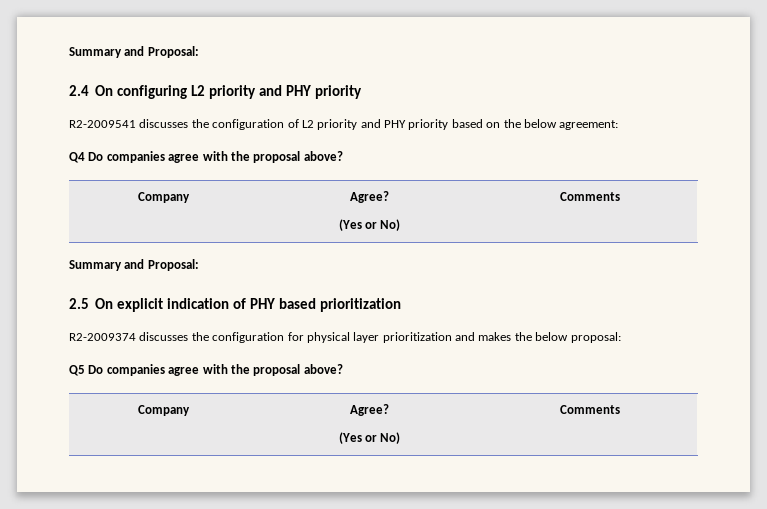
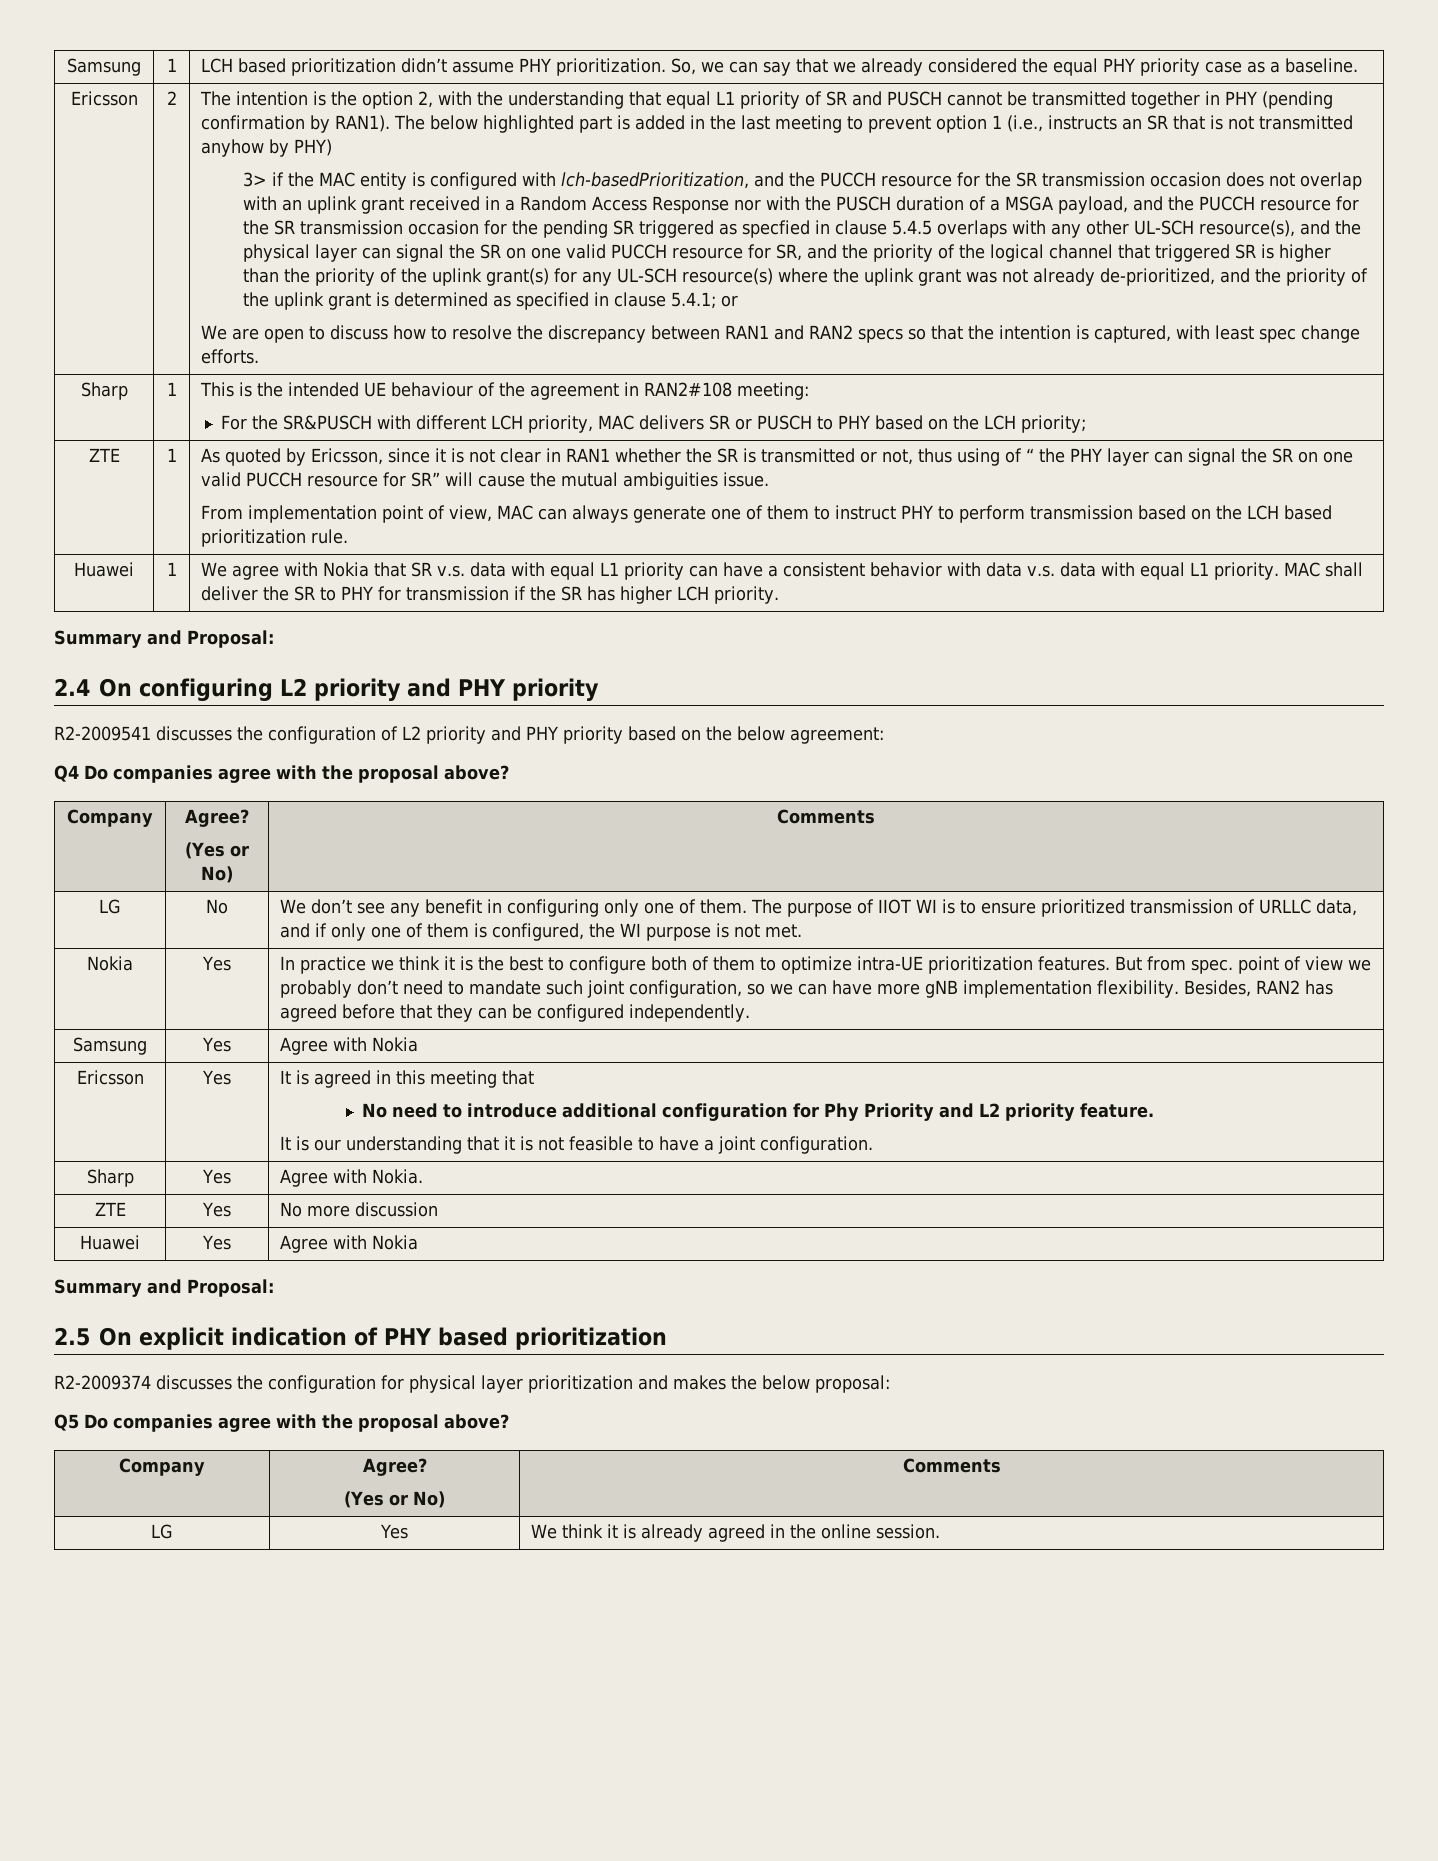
+ Samsung | 1 | LCH based prioritization didn’t assume PHY prioritization. So, we can say that we already considered the equal PHY priority case as a baseline.
+ Ericsson | 2 | The intention is the option 2, with the understanding that equal L1 priority of SR and PUSCH cannot be transmitted together in PHY (pending confirmation by RAN1). The below highlighted part is added in the last meeting to prevent option 1 (i.e., instructs an SR that is not transmitted anyhow by PHY)
+ 3> if the MAC entity is configured with lch-basedPrioritization, and the PUCCH resource for the SR transmission occasion does not overlap with an uplink grant received in a Random Access Response nor with the PUSCH duration of a MSGA payload, and the PUCCH resource for the SR transmission occasion for the pending SR triggered as specfied in clause 5.4.5 overlaps with any other UL-SCH resource(s), and the physical layer can signal the SR on one valid PUCCH resource for SR, and the priority of the logical channel that triggered SR is higher than the priority of the uplink grant(s) for any UL-SCH resource(s) where the uplink grant was not already de-prioritized, and the priority of the uplink grant is determined as specified in clause 5.4.1; or
+ We are open to discuss how to resolve the discrepancy between RAN1 and RAN2 specs so that the intention is captured, with least spec change efforts.
+ Sharp | 1 | This is the intended UE behaviour of the agreement in RAN2#108 meeting:
+ For the SR&PUSCH with different LCH priority, MAC delivers SR or PUSCH to PHY based on the LCH priority;
+ ZTE | 1 | As quoted by Ericsson, since it is not clear in RAN1 whether the SR is transmitted or not, thus using of “ the PHY layer can signal the SR on one valid PUCCH resource for SR” will cause the mutual ambiguities issue.
+ From implementation point of view, MAC can always generate one of them to instruct PHY to perform transmission based on the LCH based prioritization rule.
+ Huawei | 1 | We agree with Nokia that SR v.s. data with equal L1 priority can have a consistent behavior with data v.s. data with equal L1 priority. MAC shall deliver the SR to PHY for transmission if the SR has higher LCH priority.
+ LG | No | We don’t see any benefit in configuring only one of them. The purpose of IIOT WI is to ensure prioritized transmission of URLLC data, and if only one of them is configured, the WI purpose is not met.
+ Nokia | Yes | In practice we think it is the best to configure both of them to optimize intra-UE prioritization features. But from spec. point of view we probably don’t need to mandate such joint configuration, so we can have more gNB implementation flexibility. Besides, RAN2 has agreed before that they can be configured independently.
+ Samsung | Yes | Agree with Nokia
+ Ericsson | Yes | It is agreed in this meeting that
+ No need to introduce additional configuration for Phy Priority and L2 priority feature.
+ It is our understanding that it is not feasible to have a joint configuration.
+ Sharp | Yes | Agree with Nokia.
+ ZTE | Yes | No more discussion
+ Huawei | Yes | Agree with Nokia
+ LG | Yes | We think it is already agreed in the online session.

